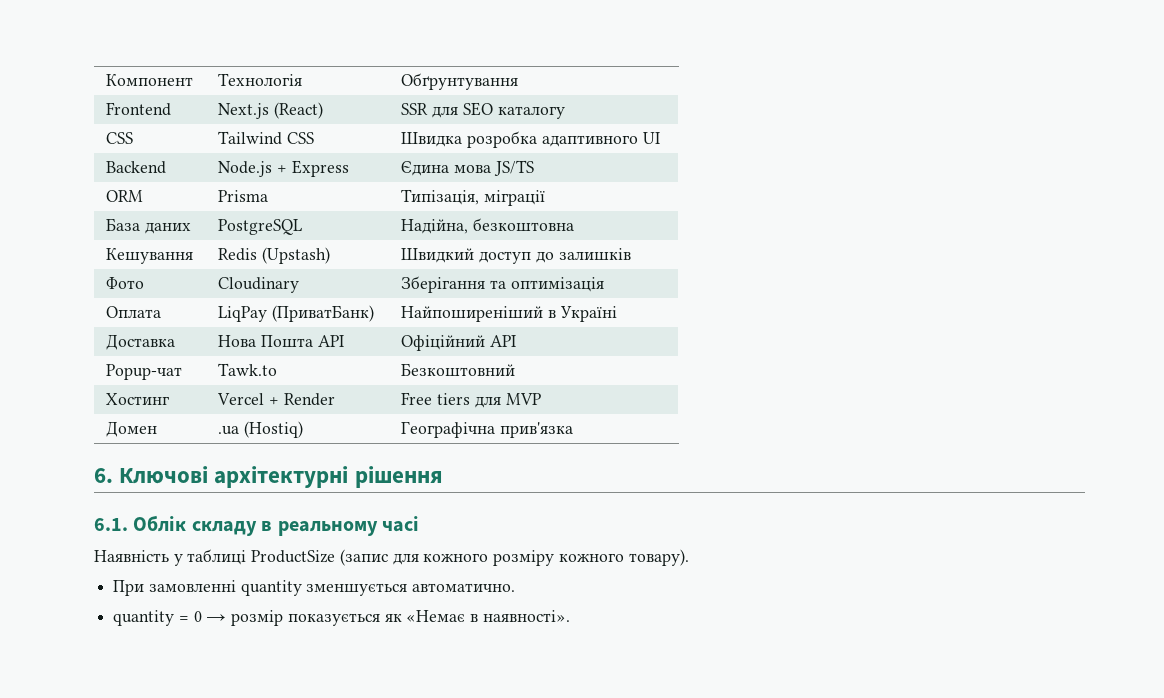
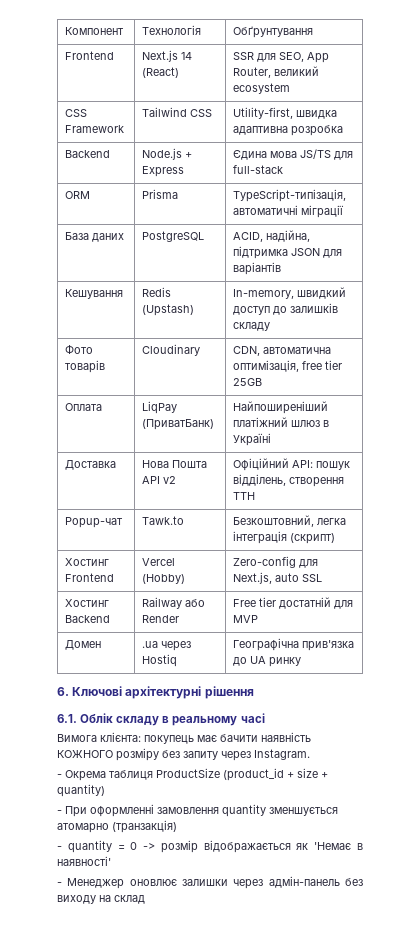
- Frontend | Next.js (React) | SSR для SEO каталогу
- CSS | Tailwind CSS | Швидка розробка адаптивного UI
+ Frontend | Next.js 14 (React) | SSR для SEO, App Router, великий ecosystem
+ CSS Framework | Tailwind CSS | Utility-first, швидка адаптивна розробка
- Backend | Node.js + Express | Єдина мова JS/TS
+ Backend | Node.js + Express | Єдина мова JS/TS для full-stack
- ORM | Prisma | Типізація, міграції
+ ORM | Prisma | TypeScript-типізація, автоматичні міграції
- База даних | PostgreSQL | Надійна, безкоштовна
+ База даних | PostgreSQL | ACID, надійна, підтримка JSON для варіантів
- Кешування | Redis (Upstash) | Швидкий доступ до залишків
+ Кешування | Redis (Upstash) | In-memory, швидкий доступ до залишків складу
- Фото | Cloudinary | Зберігання та оптимізація
+ Фото товарів | Cloudinary | CDN, автоматична оптимізація, free tier 25GB
- Оплата | LiqPay (ПриватБанк) | Найпоширеніший в Україні
+ Оплата | LiqPay (ПриватБанк) | Найпоширеніший платіжний шлюз в Україні
- Доставка | Нова Пошта API | Офіційний API
- Popup-чат | Tawk.to | Безкоштовний
- Хостинг | Vercel + Render | Free tiers для MVP
+ Доставка | Нова Пошта API v2 | Офіційний API: пошук відділень, створення ТТН
+ Popup-чат | Tawk.to | Безкоштовний, легка інтеграція (скрипт)
+ Хостинг Frontend | Vercel (Hobby) | Zero-config для Next.js, auto SSL
+ Хостинг Backend | Railway або Render | Free tier достатній для MVP
- Домен | .ua (Hostiq) | Географічна прив'язка
+ Домен | .ua через Hostiq | Географічна прив'язка до UA ринку
- Наявність у таблиці ProductSize (запис для кожного розміру кожного товару).
- При замовленні quantity зменшується автоматично.
- quantity = 0 → розмір показується як «Немає в наявності».
+ Вимога клієнта: покупець має бачити наявність КОЖНОГО розміру без запиту через Instagram.
+ - Окрема таблиця ProductSize (product_id + size + quantity)
+ - При оформленні замовлення quantity зменшується атомарно (транзакція)
+ - quantity = 0 -> розмір відображається як 'Немає в наявності'
+ - Менеджер оновлює залишки через адмін-панель без виходу на склад

